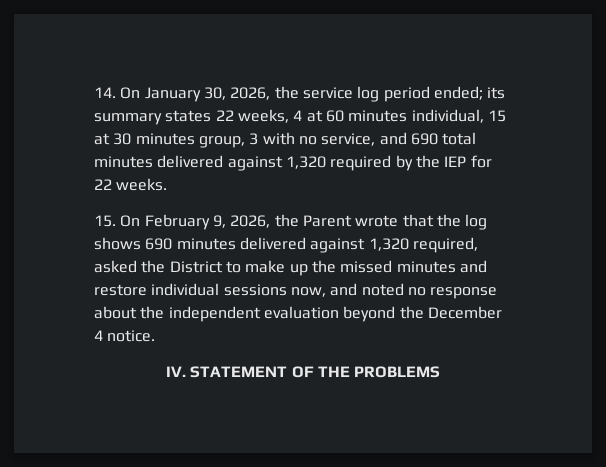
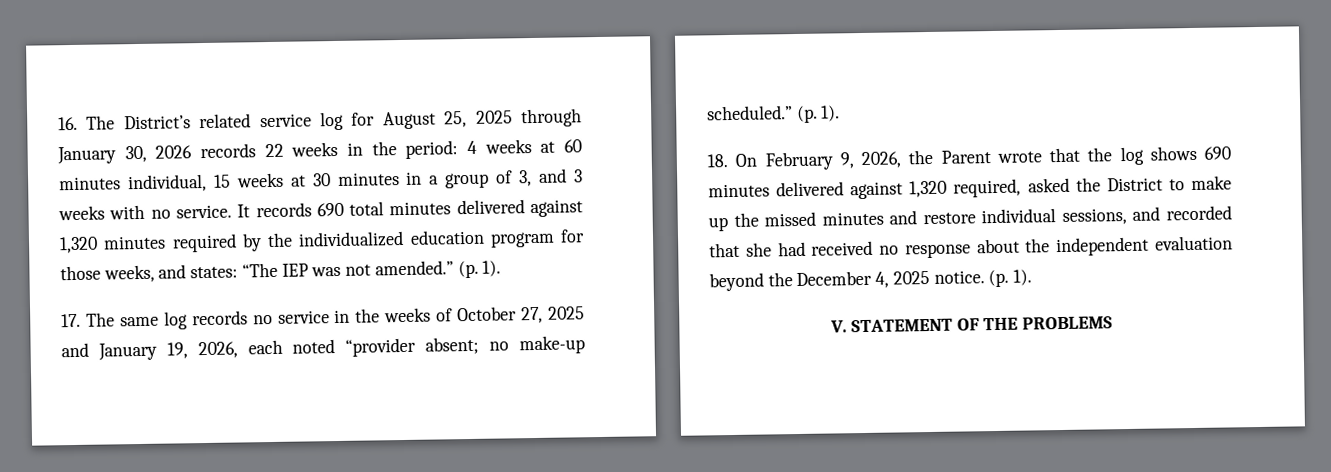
- 14. On January 30, 2026, the service log period ended; its summary states 22 weeks, 4 at 60 minutes individual, 15 at 30 minutes group, 3 with no service, and 690 total minutes delivered against 1,320 required by the IEP for 22 weeks.
- 15. On February 9, 2026, the Parent wrote that the log shows 690 minutes delivered against 1,320 required, asked the District to make up the missed minutes and restore individual sessions now, and noted no response about the independent evaluation beyond the December 4 notice.
- IV. STATEMENT OF THE PROBLEMS
+ 16. The District’s related service log for August 25, 2025 through January 30, 2026 records 22 weeks in the period: 4 weeks at 60 minutes individual, 15 weeks at 30 minutes in a group of 3, and 3 weeks with no service. It records 690 total minutes delivered against 1,320 minutes required by the individualized education program for those weeks, and states: “The IEP was not amended.” (p. 1).
+ 17. The same log records no service in the weeks of October 27, 2025 and January 19, 2026, each noted “provider absent; no make-up scheduled.” (p. 1).
+ 18. On February 9, 2026, the Parent wrote that the log shows 690 minutes delivered against 1,320 required, asked the District to make up the missed minutes and restore individual sessions, and recorded that she had received no response about the independent evaluation beyond the December 4, 2025 notice. (p. 1).
+ V. STATEMENT OF THE PROBLEMS

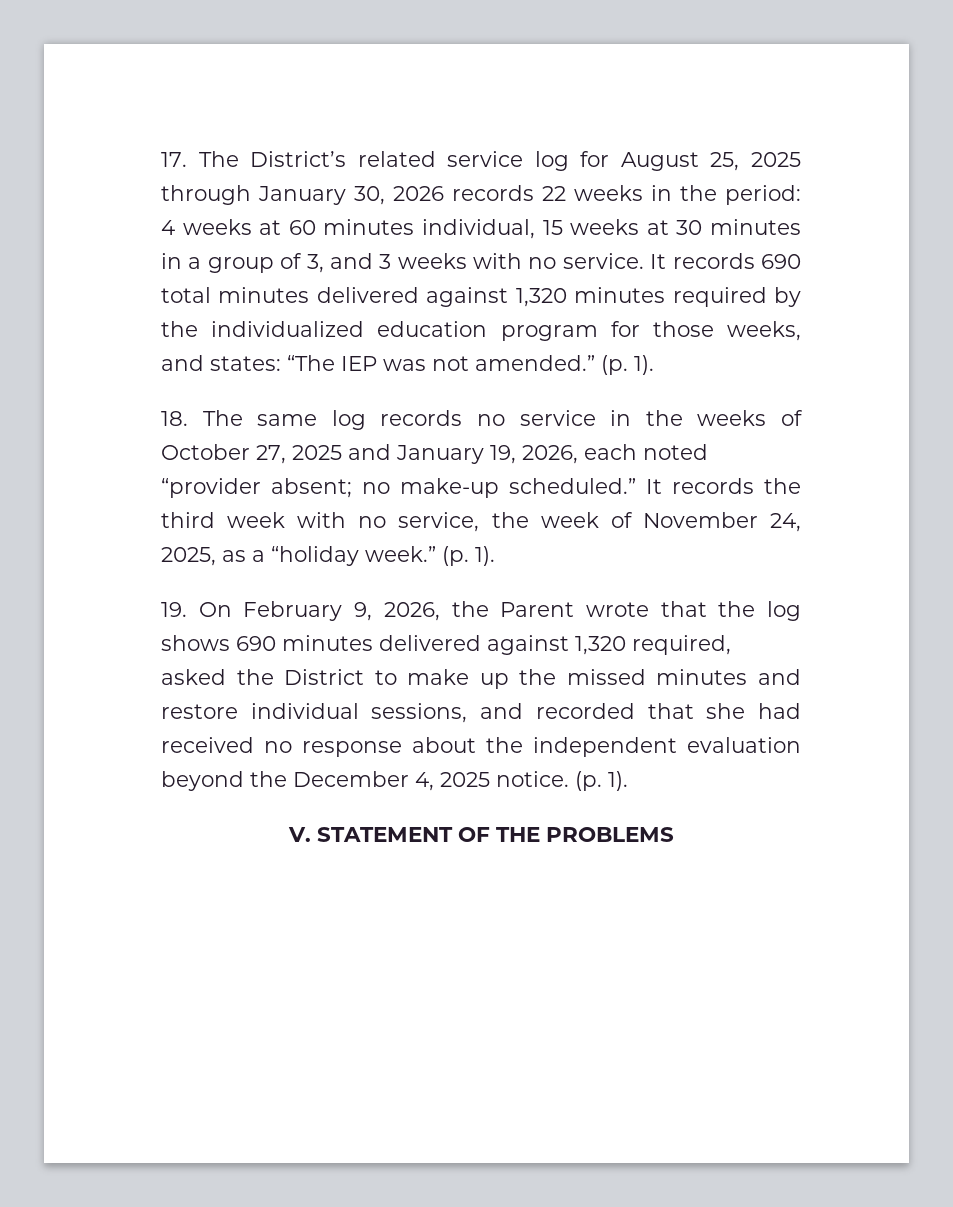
- 16. The District’s related service log for August 25, 2025 through January 30, 2026 records 22 weeks in the period: 4 weeks at 60 minutes individual, 15 weeks at 30 minutes in a group of 3, and 3 weeks with no service.
+ 17. The District’s related service log for August 25, 2025 through January 30, 2026 records 22 weeks in the period: 4 weeks at 60 minutes individual, 15 weeks at 30 minutes in a group of 3, and 3 weeks with no service.
- 17. The same log records no service in the weeks of October 27, 2025 and January 19, 2026, each noted “provider absent; no make-up scheduled.” (p. 1).
- 18. On February 9, 2026, the Parent wrote that the log shows 690 minutes delivered against 1,320 required, asked the District to make up the missed minutes and restore individual sessions, and recorded that she had received no response about the independent evaluation beyond the December 4, 2025 notice.
+ 18. The same log records no service in the weeks of October 27, 2025 and January 19, 2026, each noted “provider absent; no make-up scheduled.” It records the third week with no service, the week of November 24, 2025, as a “holiday week.” (p. 1).
+ 19. On February 9, 2026, the Parent wrote that the log shows 690 minutes delivered against 1,320 required, asked the District to make up the missed minutes and restore individual sessions, and recorded that she had received no response about the independent evaluation beyond the December 4, 2025 notice.

